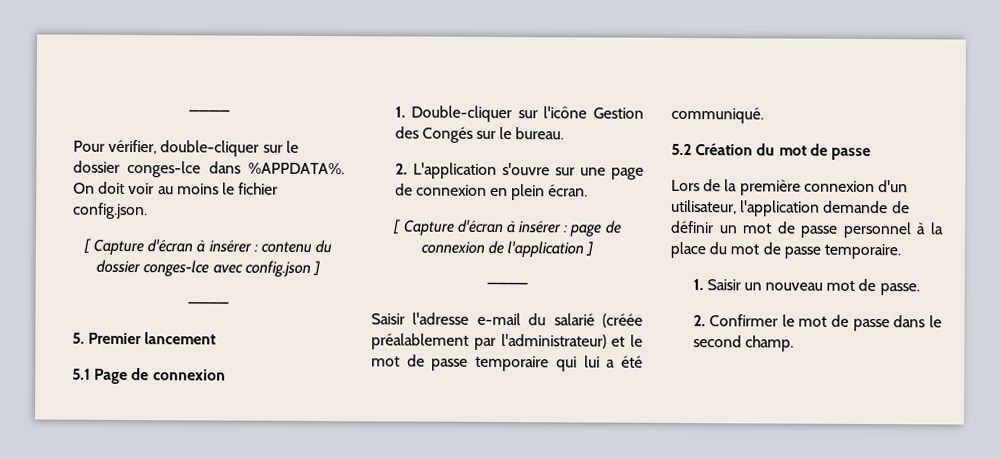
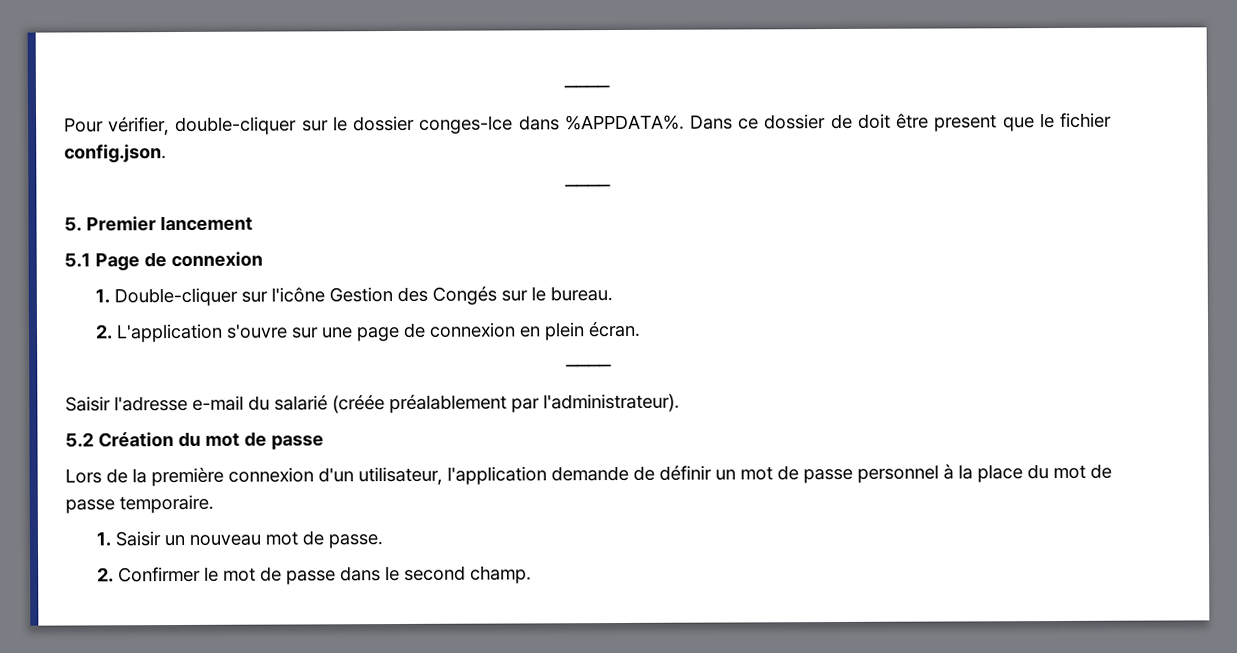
- On doit voir au moins le fichier config.json.
- [ Capture d'écran à insérer : contenu du dossier conges-lce avec config.json ]
+ Dans ce dossier de doit être present que le fichier config.json.
- [ Capture d'écran à insérer : page de connexion de l'application ]
- Saisir l'adresse e-mail du salarié (créée préalablement par l'administrateur) et le mot de passe temporaire qui lui a été communiqué.
+ Saisir l'adresse e-mail du salarié (créée préalablement par l'administrateur).

